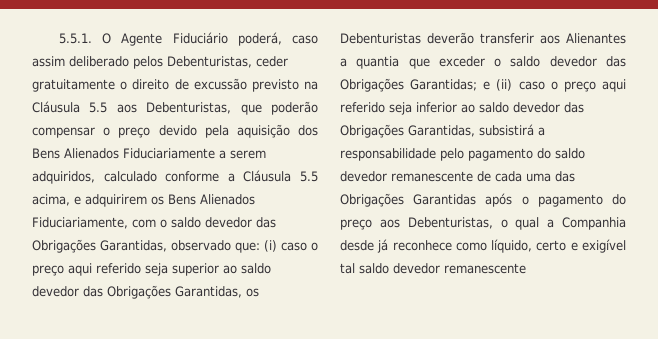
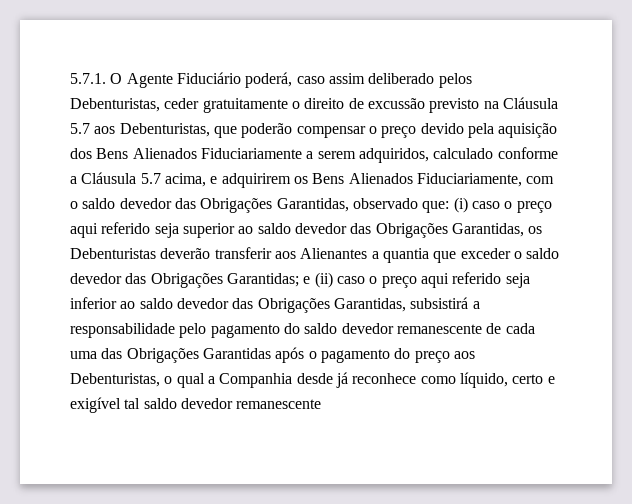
- 5.5.1. O Agente Fiduciário poderá, caso assim deliberado pelos Debenturistas, ceder gratuitamente o direito de excussão previsto na Cláusula 5.5 aos Debenturistas, que poderão compensar o preço devido pela aquisição dos Bens Alienados Fiduciariamente a serem adquiridos, calculado conforme a Cláusula 5.5 acima, e adquirirem os Bens Alienados Fiduciariamente, com o saldo devedor das Obrigações Garantidas, observado que:
+ 5.7.1. O Agente Fiduciário poderá, caso assim deliberado pelos Debenturistas, ceder gratuitamente o direito de excussão previsto na Cláusula 5.7 aos Debenturistas, que poderão compensar o preço devido pela aquisição dos Bens Alienados Fiduciariamente a serem adquiridos, calculado conforme a Cláusula 5.7 acima, e adquirirem os Bens Alienados Fiduciariamente, com o saldo devedor das Obrigações Garantidas, observado que:

